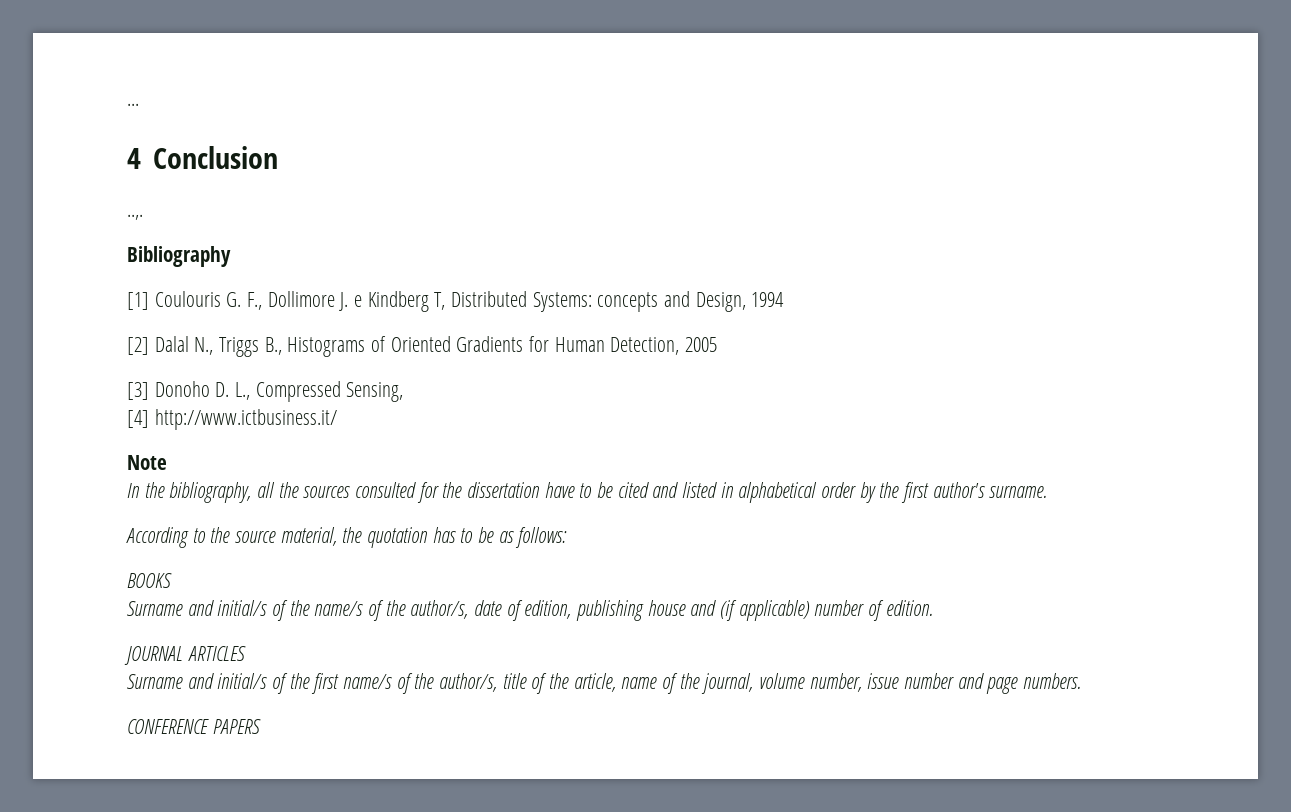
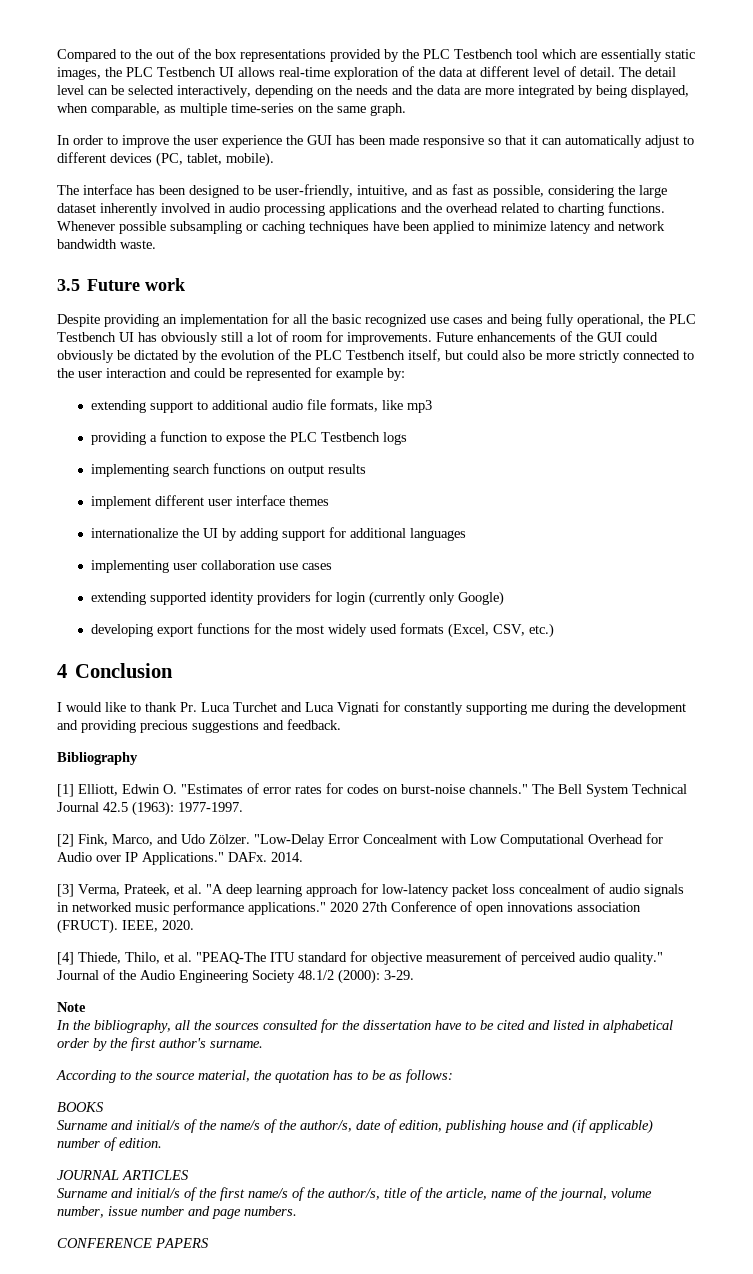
- ...
+ Compared to the out of the box representations provided by the PLC Testbench tool which are essentially static images, the PLC Testbench UI allows real-time exploration of the data at different level of detail. The detail level can be selected interactively, depending on the needs and the data are more integrated by being displayed, when comparable, as multiple time-series on the same graph.
+ In order to improve the user experience the GUI has been made responsive so that it can automatically adjust to different devices (PC, tablet, mobile).
+ The interface has been designed to be user-friendly, intuitive, and as fast as possible, considering the large dataset inherently involved in audio processing applications and the overhead related to charting functions. Whenever possible subsampling or caching techniques have been applied to minimize latency and network bandwidth waste.
+ 3.5 Future work
+ Despite providing an implementation for all the basic recognized use cases and being fully operational, the PLC Testbench UI has obviously still a lot of room for improvements. Future enhancements of the GUI could obviously be dictated by the evolution of the PLC Testbench itself, but could also be more strictly connected to the user interaction and could be represented for example by:
+ extending support to additional audio file formats, like mp3
+ providing a function to expose the PLC Testbench logs
+ implementing search functions on output results
+ implement different user interface themes
+ internationalize the UI by adding support for additional languages
+ implementing user collaboration use cases
+ extending supported identity providers for login (currently only Google)
+ developing export functions for the most widely used formats (Excel, CSV, etc.)
  4 Conclusion
- ..,.
+ I would like to thank Pr. Luca Turchet and Luca Vignati for constantly supporting me during the development and providing precious suggestions and feedback.
  Bibliography
- [1] Coulouris G. F., Dollimore J. e Kindberg T, Distributed Systems: concepts and Design, 1994
- [2] Dalal N., Triggs B., Histograms of Oriented Gradients for Human Detection, 2005
- [3] Donoho D. L., Compressed Sensing,
- [4] http://www.ictbusiness.it/
+ [1] Elliott, Edwin O. "Estimates of error rates for codes on burst-noise channels." The Bell System Technical Journal 42.5 (1963): 1977-1997.
+ [2] Fink, Marco, and Udo Zölzer. "Low-Delay Error Concealment with Low Computational Overhead for Audio over IP Applications." DAFx. 2014.
+ [3] Verma, Prateek, et al. "A deep learning approach for low-latency packet loss concealment of audio signals in networked music performance applications." 2020 27th Conference of open innovations association (FRUCT). IEEE, 2020.
+ [4] Thiede, Thilo, et al. "PEAQ-The ITU standard for objective measurement of perceived audio quality." Journal of the Audio Engineering Society 48.1/2 (2000): 3-29.

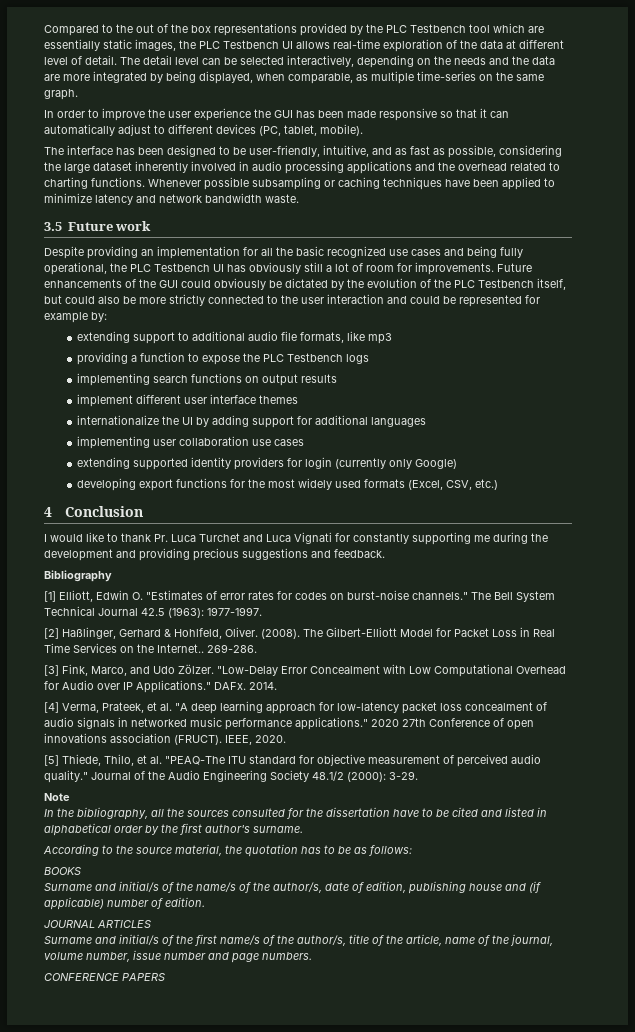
- [2] Fink, Marco, and Udo Zölzer.
+ [2] Haßlinger, Gerhard & Hohlfeld, Oliver. (2008). The Gilbert-Elliott Model for Packet Loss in Real Time Services on the Internet.. 269-286.
+ [3] Fink, Marco, and Udo Zölzer.
- [3] Verma, Prateek, et al. "A deep learning approach for low-latency packet loss concealment of audio signals in networked music performance applications."
+ [4] Verma, Prateek, et al. "A deep learning approach for low-latency packet loss concealment of audio signals in networked music performance applications."
- [4] Thiede, Thilo, et al. "PEAQ-The ITU standard for objective measurement of perceived audio quality."
+ [5] Thiede, Thilo, et al. "PEAQ-The ITU standard for objective measurement of perceived audio quality."

